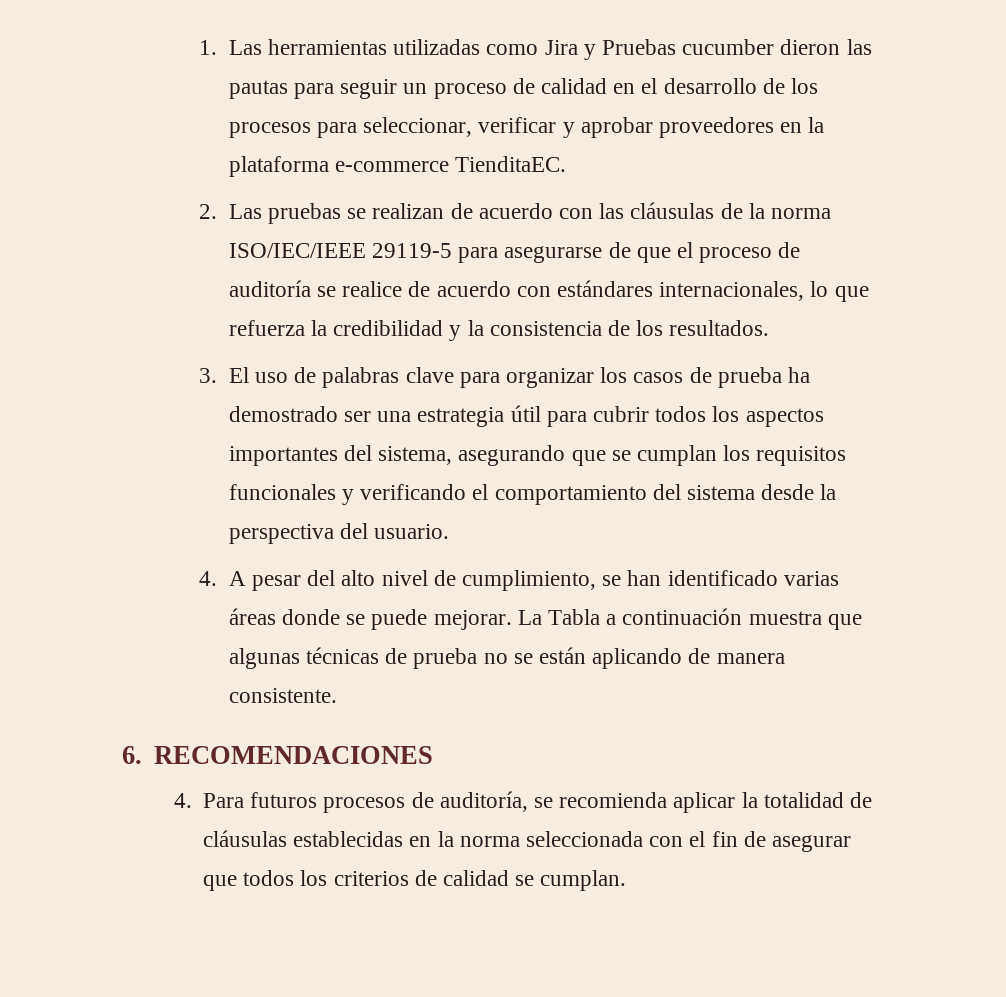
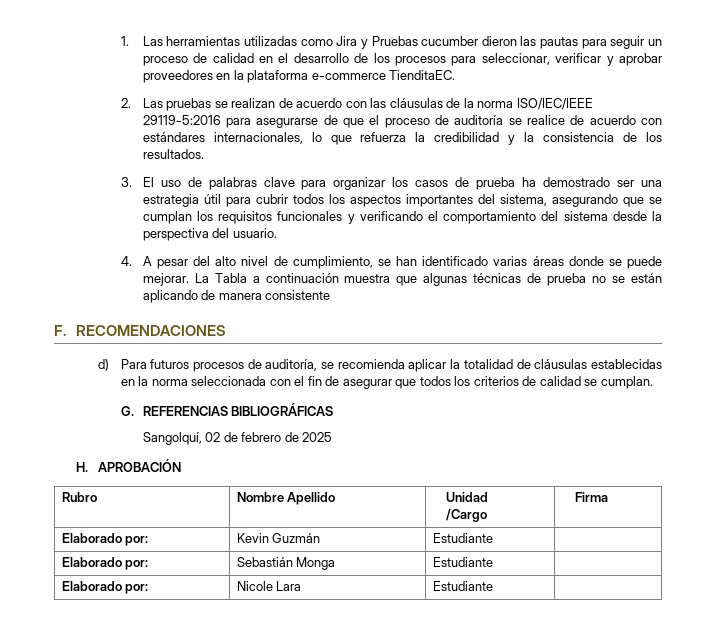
- 2. Las pruebas se realizan de acuerdo con las cláusulas de la norma ISO/IEC/IEEE 29119-5 para asegurarse de que el proceso de auditoría se realice de acuerdo con estándares internacionales, lo que refuerza la credibilidad y la consistencia de los resultados.
+ 2. Las pruebas se realizan de acuerdo con las cláusulas de la norma ISO/IEC/IEEE 29119-5:2016 para asegurarse de que el proceso de auditoría se realice de acuerdo con estándares internacionales, lo que refuerza la credibilidad y la consistencia de los resultados.
- La Tabla a continuación muestra que algunas técnicas de prueba no se están aplicando de manera consistente.
- 6. RECOMENDACIONES
+ La Tabla a continuación muestra que algunas técnicas de prueba no se están aplicando de manera consistente
+ F. RECOMENDACIONES
- 4. Para futuros procesos de auditoría, se recomienda aplicar la totalidad de cláusulas establecidas en la norma seleccionada con el fin de asegurar que todos los criterios de calidad se cumplan.
+ d) Para futuros procesos de auditoría, se recomienda aplicar la totalidad de cláusulas establecidas en la norma seleccionada con el fin de asegurar que todos los criterios de calidad se cumplan.
+ G. REFERENCIAS BIBLIOGRÁFICAS
+ Sangolquí, 02 de febrero de 2025
+ H. APROBACIÓN
+ Rubro | Nombre Apellido | Unidad
+ /Cargo | Firma
+ Elaborado por: | Kevin Guzmán | Estudiante |
+ Elaborado por: | Sebastián Monga | Estudiante |
+ Elaborado por: | Nicole Lara | Estudiante |

